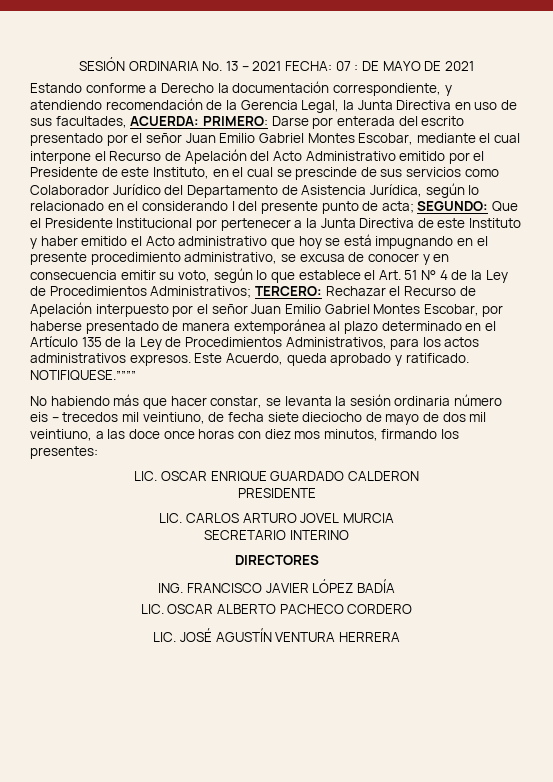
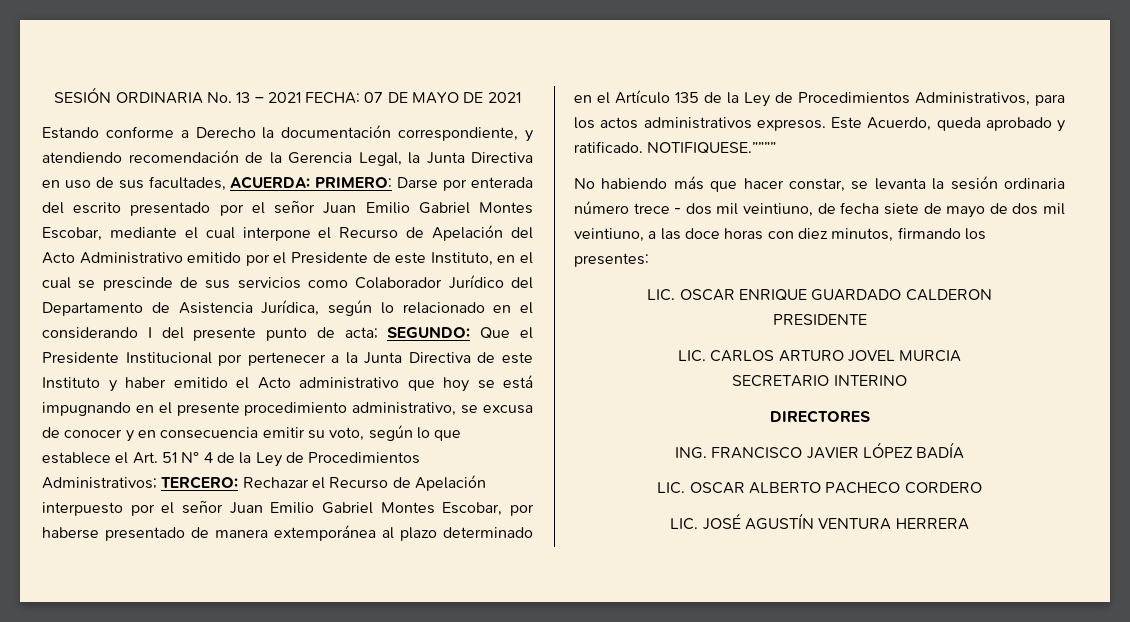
- SESIÓN ORDINARIA No. 13 – 2021 FECHA: 07 : DE MAYO DE 2021
+ SESIÓN ORDINARIA No. 13 – 2021 FECHA: 07 DE MAYO DE 2021
- No habiendo más que hacer constar, se levanta la sesión ordinaria número eis – trecedos mil veintiuno, de fecha siete dieciocho de mayo de dos mil veintiuno, a las doce once horas con diez mos minutos, firmando los presentes:
+ No habiendo más que hacer constar, se levanta la sesión ordinaria número trece - dos mil veintiuno, de fecha siete de mayo de dos mil veintiuno, a las doce horas con diez minutos, firmando los presentes:

